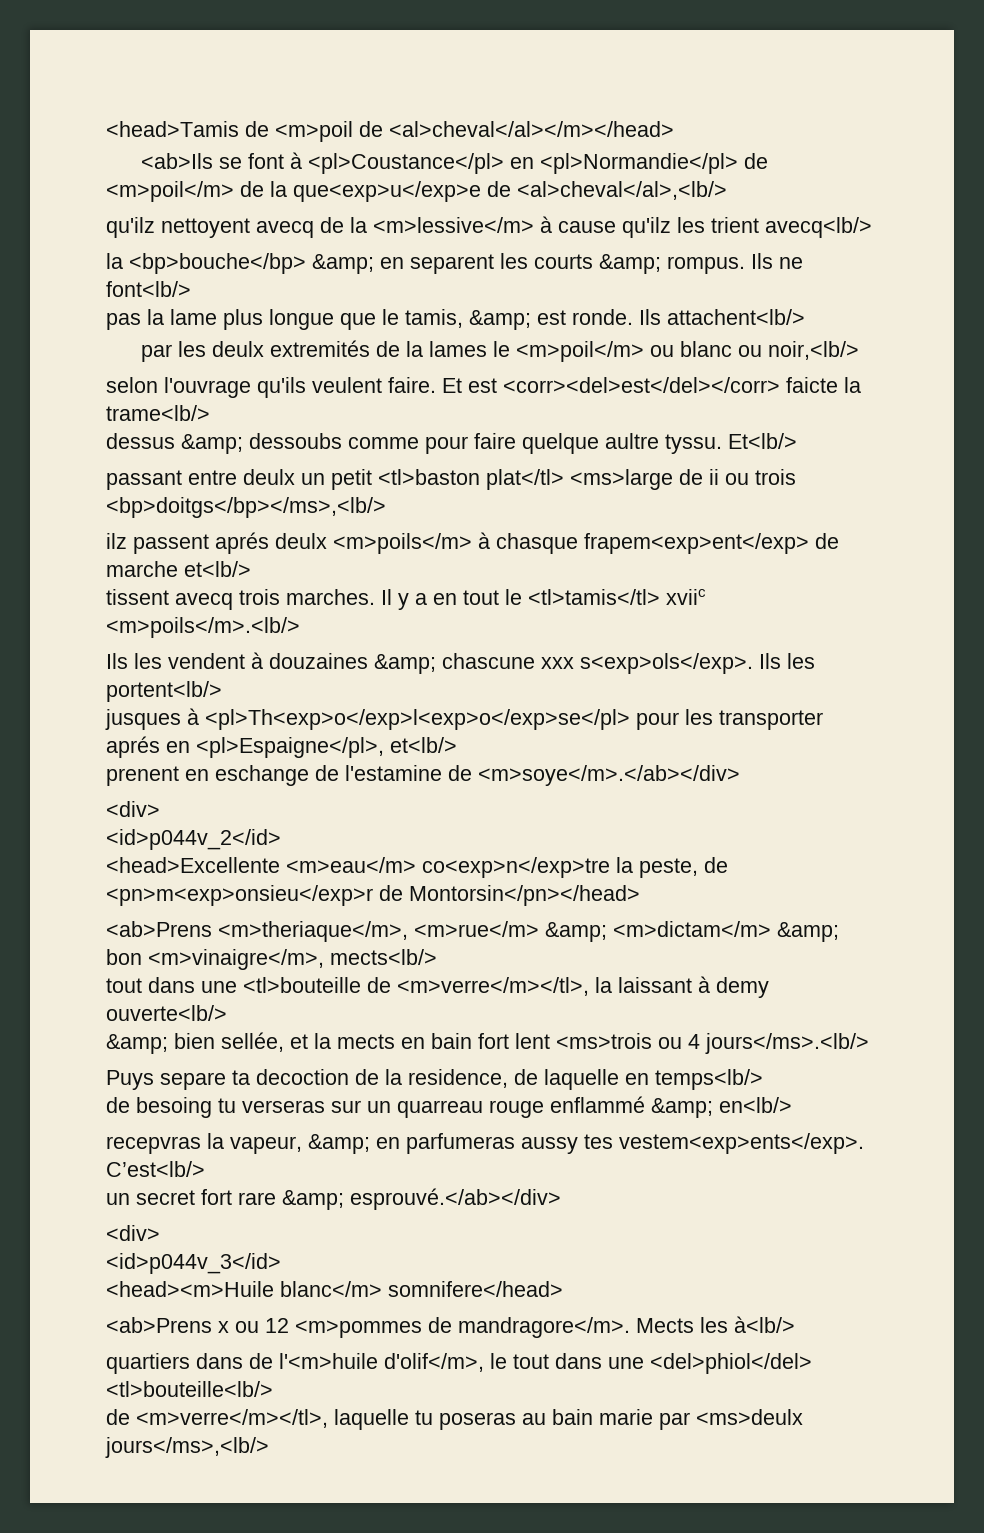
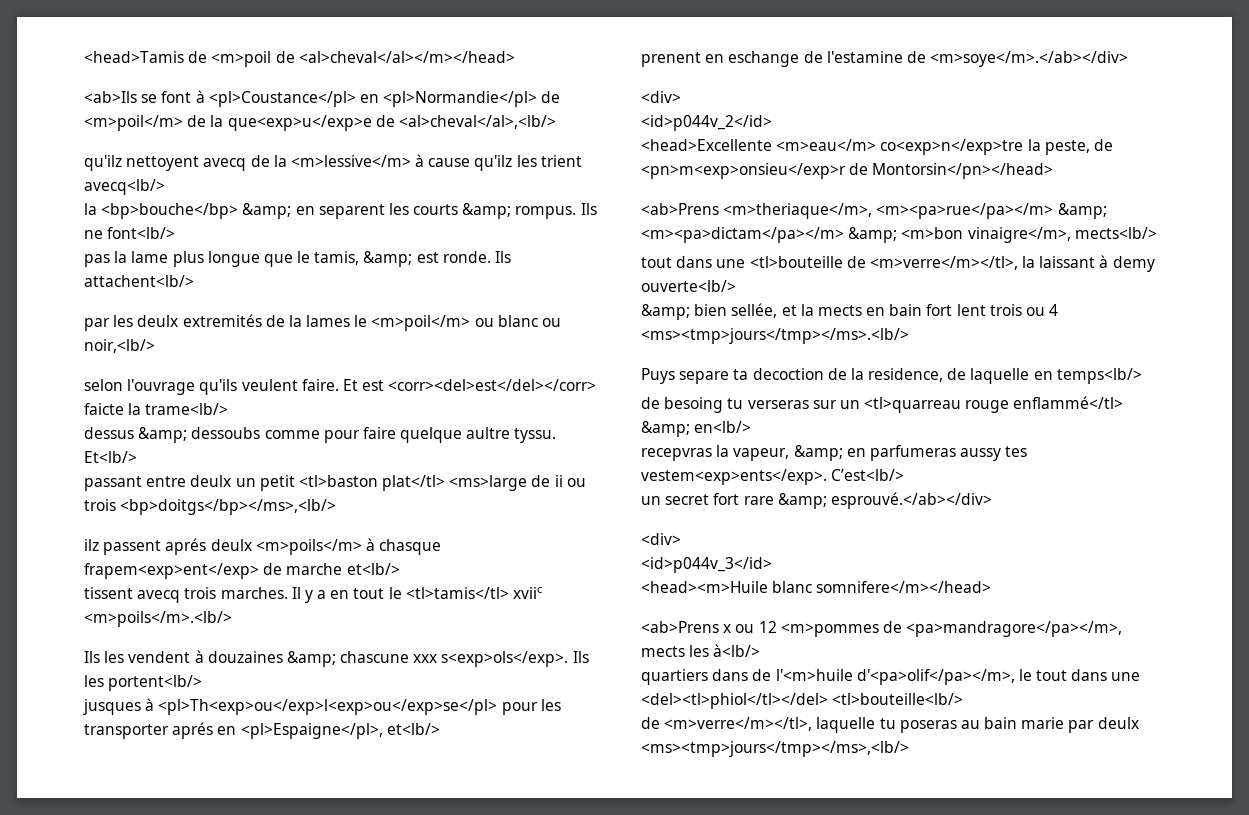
- jusques à <pl>Th<exp>o</exp>l<exp>o</exp>se</pl> pour les transporter aprés en <pl>Espaigne</pl>, et<lb/>
+ jusques à <pl>Th<exp>ou</exp>l<exp>ou</exp>se</pl> pour les transporter aprés en <pl>Espaigne</pl>, et<lb/>
- <ab>Prens <m>theriaque</m>, <m>rue</m> &amp; <m>dictam</m> &amp; bon <m>vinaigre</m>, mects<lb/>
+ <ab>Prens <m>theriaque</m>, <m><pa>rue</pa></m> &amp; <m><pa>dictam</pa></m> &amp; <m>bon vinaigre</m>, mects<lb/>
- &amp; bien sellée, et la mects en bain fort lent <ms>trois ou 4 jours</ms>.<lb/>
+ &amp; bien sellée, et la mects en bain fort lent trois ou 4 <ms><tmp>jours</tmp></ms>.<lb/>
- de besoing tu verseras sur un quarreau rouge enflammé &amp; en<lb/>
+ de besoing tu verseras sur un <tl>quarreau rouge enflammé</tl> &amp; en<lb/>
- <head><m>Huile blanc</m> somnifere</head>
+ <head><m>Huile blanc somnifere</m></head>
- <ab>Prens x ou 12 <m>pommes de mandragore</m>. Mects les à<lb/>
+ <ab>Prens x ou 12 <m>pommes de <pa>mandragore</pa></m>, mects les à<lb/>
- quartiers dans de l'<m>huile d'olif</m>, le tout dans une <del>phiol</del> <tl>bouteille<lb/>
+ quartiers dans de l'<m>huile d'<pa>olif</pa></m>, le tout dans une <del><tl>phiol</tl></del> <tl>bouteille<lb/>
- de <m>verre</m></tl>, laquelle tu poseras au bain marie par <ms>deulx jours</ms>,<lb/>
+ de <m>verre</m></tl>, laquelle tu poseras au bain marie par deulx <ms><tmp>jours</tmp></ms>,<lb/>

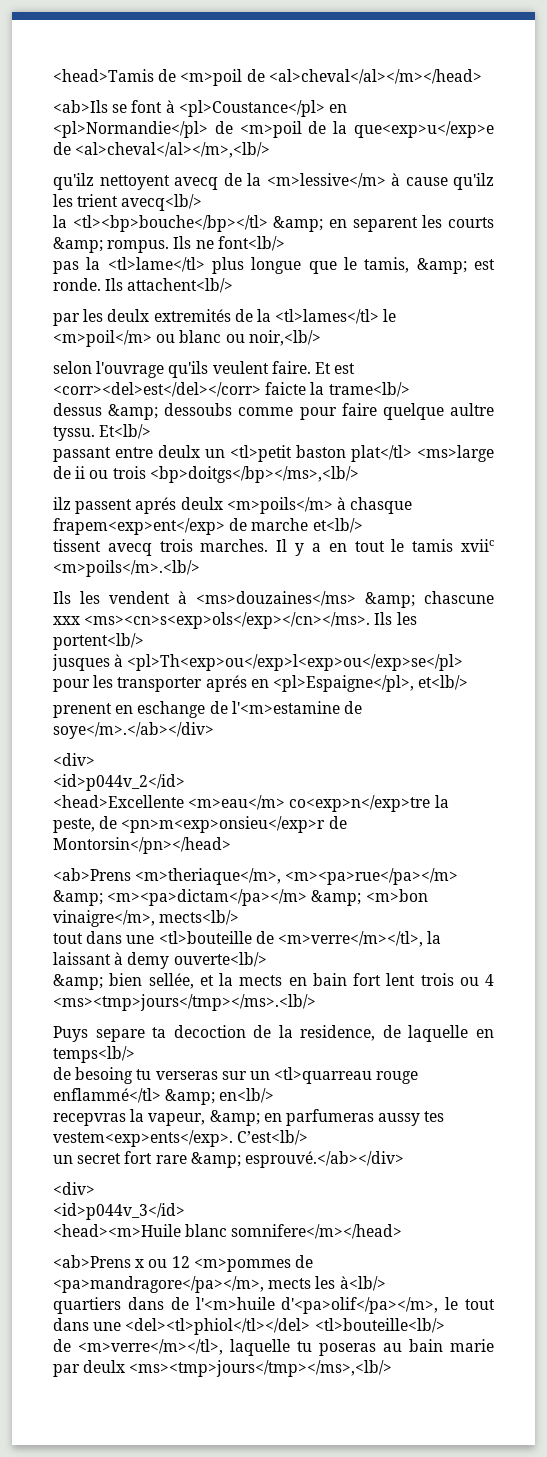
- <ab>Ils se font à <pl>Coustance</pl> en <pl>Normandie</pl> de <m>poil</m> de la que<exp>u</exp>e de <al>cheval</al>,<lb/>
+ <ab>Ils se font à <pl>Coustance</pl> en <pl>Normandie</pl> de <m>poil de la que<exp>u</exp>e de <al>cheval</al></m>,<lb/>
- la <bp>bouche</bp> &amp; en separent les courts &amp; rompus.
+ la <tl><bp>bouche</bp></tl> &amp; en separent les courts &amp; rompus.
- pas la lame plus longue que le tamis, &amp; est ronde.
+ pas la <tl>lame</tl> plus longue que le tamis, &amp; est ronde.
- par les deulx extremités de la lames le <m>poil</m> ou blanc ou noir,<lb/>
+ par les deulx extremités de la <tl>lames</tl> le <m>poil</m> ou blanc ou noir,<lb/>
- passant entre deulx un petit <tl>baston plat</tl> <ms>large de ii ou trois <bp>doitgs</bp></ms>,<lb/>
+ passant entre deulx un <tl>petit baston plat</tl> <ms>large de ii ou trois <bp>doitgs</bp></ms>,<lb/>
- Il y a en tout le <tl>tamis</tl> xviic <m>poils</m>.<lb/>
+ Il y a en tout le tamis xviic <m>poils</m>.<lb/>
- Ils les vendent à douzaines &amp; chascune xxx s<exp>ols</exp>.
+ Ils les vendent à <ms>douzaines</ms> &amp; chascune xxx <ms><cn>s<exp>ols</exp></cn></ms>.
- prenent en eschange de l'estamine de <m>soye</m>.</ab></div>
+ prenent en eschange de l'<m>estamine de soye</m>.</ab></div>

